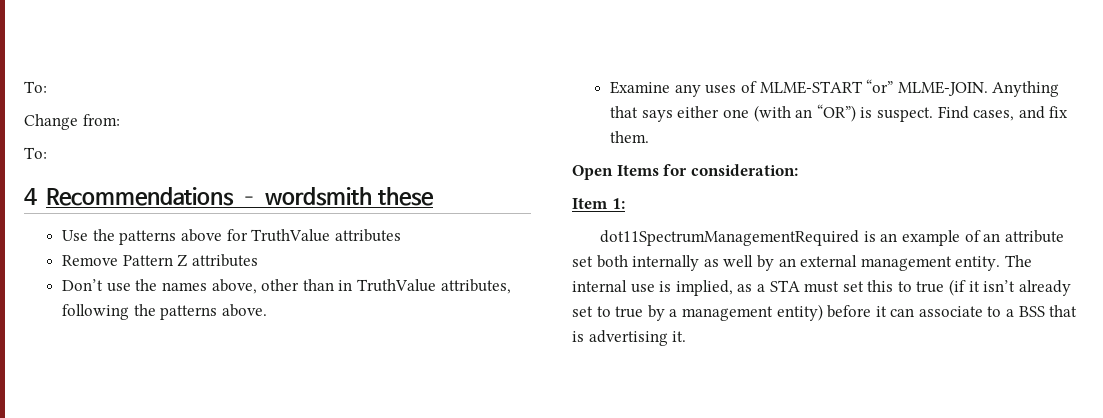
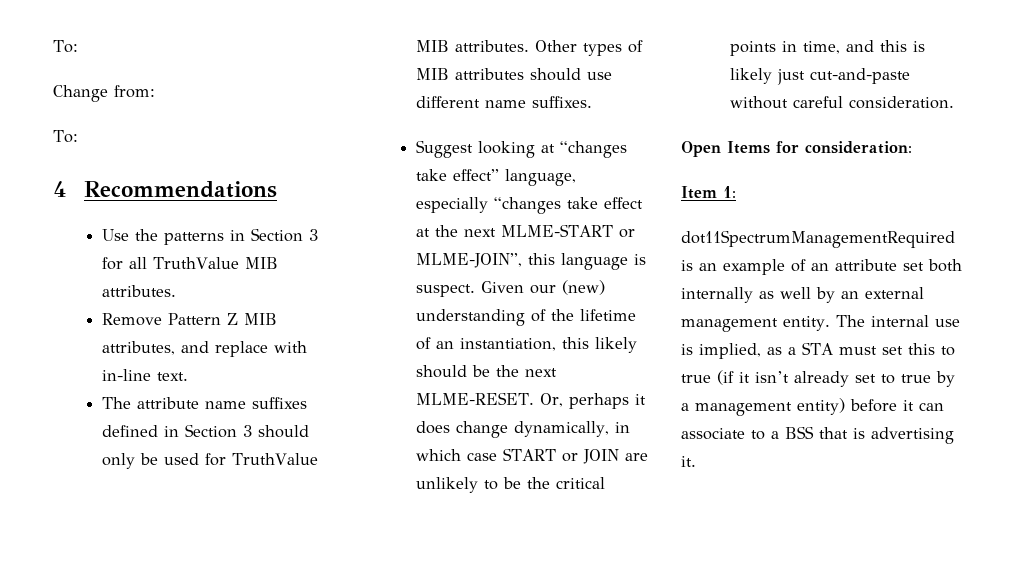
- 4 Recommendations – wordsmith these
+ 4 Recommendations
- Use the patterns above for TruthValue attributes
- Remove Pattern Z attributes
- Don’t use the names above, other than in TruthValue attributes, following the patterns above.
- Examine any uses of MLME-START “or” MLME-JOIN. Anything that says either one (with an “OR”) is suspect. Find cases, and fix them.
+ Use the patterns in Section 3 for all TruthValue MIB attributes.
+ Remove Pattern Z MIB attributes, and replace with in-line text.
+ The attribute name suffixes defined in Section 3 should only be used for TruthValue MIB attributes. Other types of MIB attributes should use different name suffixes.
+ Suggest looking at “changes take effect” language, especially “changes take effect at the next MLME-START or MLME-JOIN”, this language is suspect. Given our (new) understanding of the lifetime of an instantiation, this likely should be the next MLME-RESET. Or, perhaps it does change dynamically, in which case START or JOIN are unlikely to be the critical points in time, and this is likely just cut-and-paste without careful consideration.

